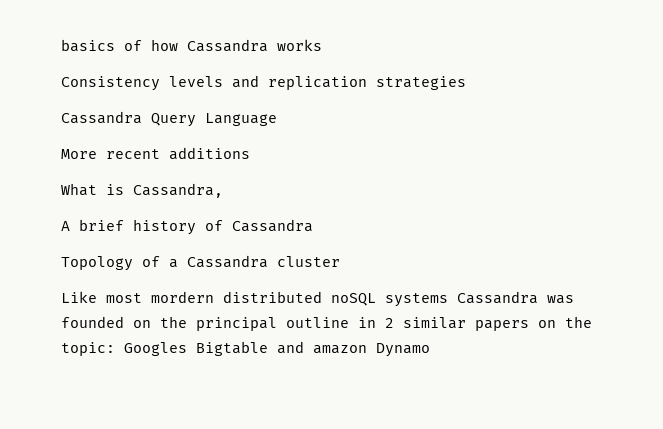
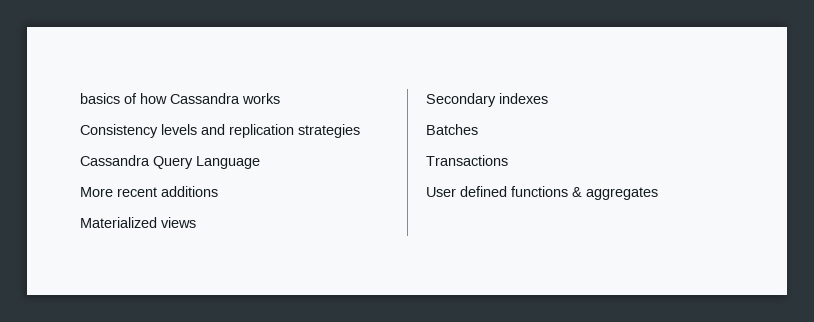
- What is Cassandra,
- A brief history of Cassandra
- Topology of a Cassandra cluster
- Like most mordern distributed noSQL systems Cassandra was founded on the principal outline in 2 similar papers on the topic: Googles Bigtable and amazon Dynamo
+ Materialized views
+ Secondary indexes
+ Batches
+ Transactions
+ User defined functions & aggregates

